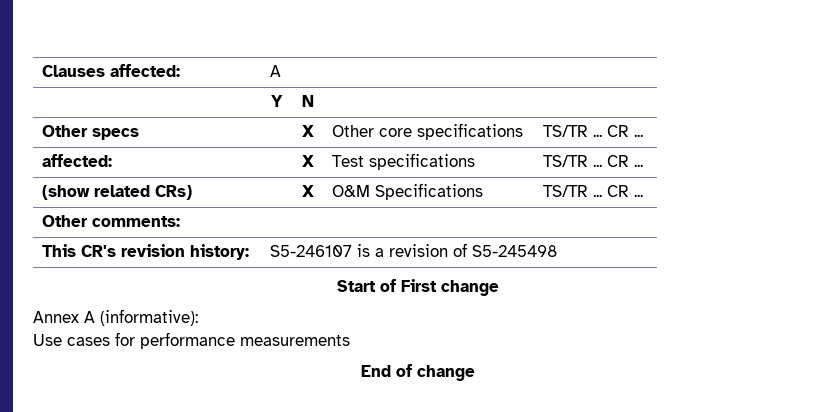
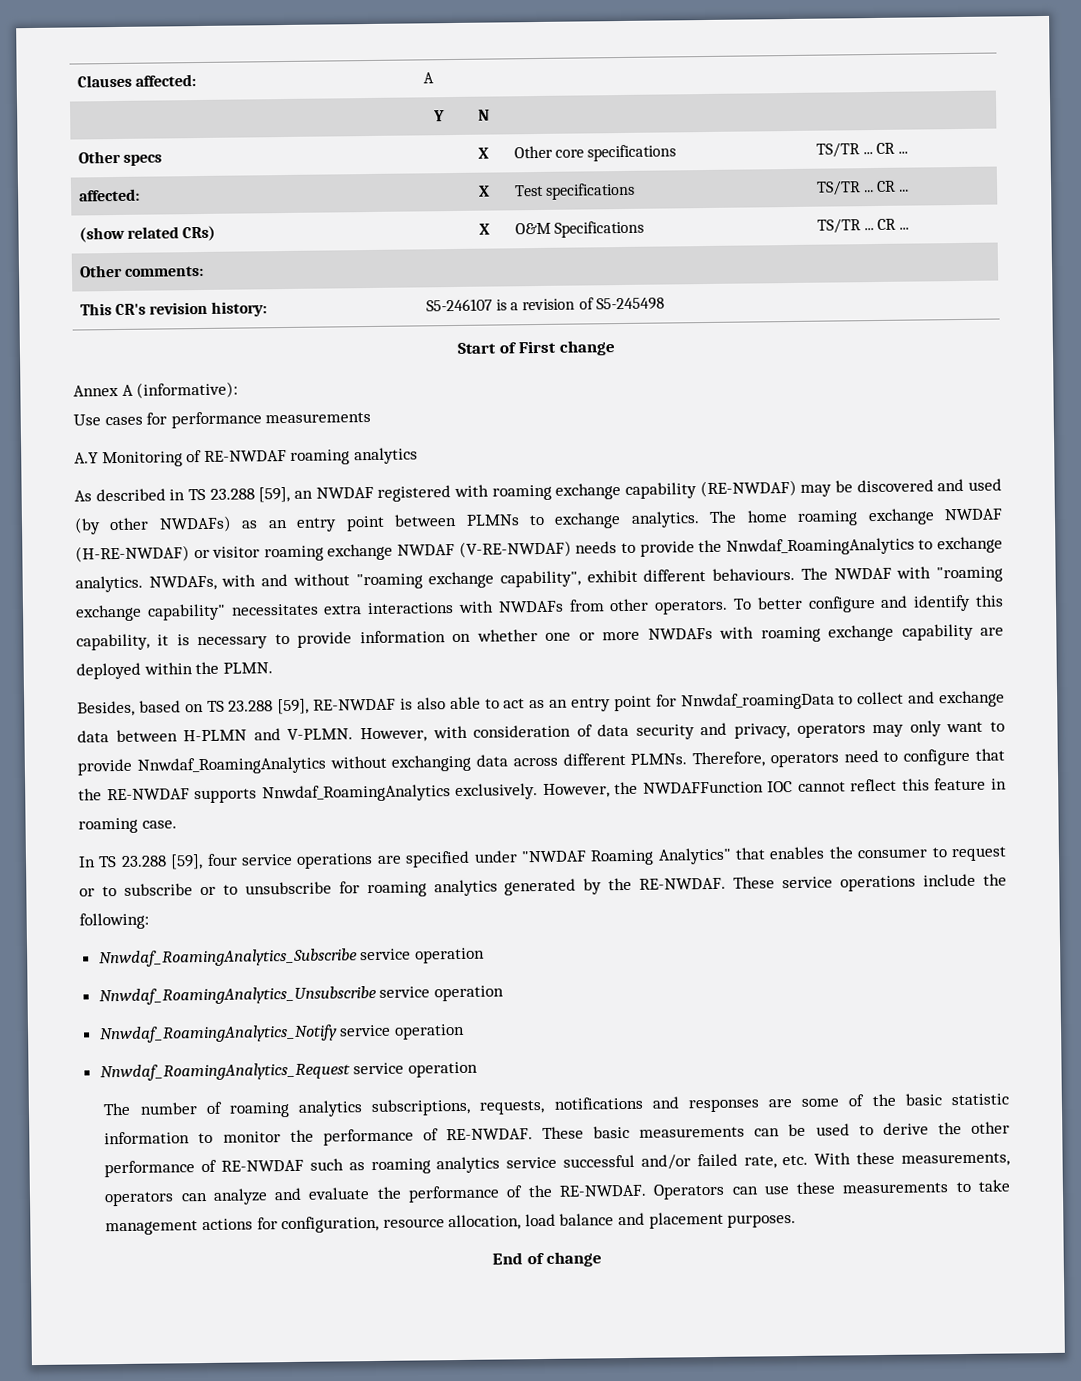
+ A.Y Monitoring of RE-NWDAF roaming analytics
+ As described in TS 23.288 [59], an NWDAF registered with roaming exchange capability (RE-NWDAF) may be discovered and used (by other NWDAFs) as an entry point between PLMNs to exchange analytics. The home roaming exchange NWDAF (H-RE-NWDAF) or visitor roaming exchange NWDAF (V-RE-NWDAF) needs to provide the Nnwdaf_RoamingAnalytics to exchange analytics. NWDAFs, with and without "roaming exchange capability", exhibit different behaviours. The NWDAF with "roaming exchange capability" necessitates extra interactions with NWDAFs from other operators. To better configure and identify this capability, it is necessary to provide information on whether one or more NWDAFs with roaming exchange capability are deployed within the PLMN.
+ Besides, based on TS 23.288 [59], RE-NWDAF is also able to act as an entry point for Nnwdaf_roamingData to collect and exchange data between H-PLMN and V-PLMN. However, with consideration of data security and privacy, operators may only want to provide Nnwdaf_RoamingAnalytics without exchanging data across different PLMNs. Therefore, operators need to configure that the RE-NWDAF supports Nnwdaf_RoamingAnalytics exclusively. However, the NWDAFFunction IOC cannot reflect this feature in roaming case.
+ In TS 23.288 [59], four service operations are specified under "NWDAF Roaming Analytics" that enables the consumer to request or to subscribe or to unsubscribe for roaming analytics generated by the RE-NWDAF. These service operations include the following:
+ Nnwdaf_RoamingAnalytics_Subscribe service operation
+ Nnwdaf_RoamingAnalytics_Unsubscribe service operation
+ Nnwdaf_RoamingAnalytics_Notify service operation
+ Nnwdaf_RoamingAnalytics_Request service operation
+ The number of roaming analytics subscriptions, requests, notifications and responses are some of the basic statistic information to monitor the performance of RE-NWDAF. These basic measurements can be used to derive the other performance of RE-NWDAF such as roaming analytics service successful and/or failed rate, etc. With these measurements, operators can analyze and evaluate the performance of the RE-NWDAF. Operators can use these measurements to take management actions for configuration, resource allocation, load balance and placement purposes.

